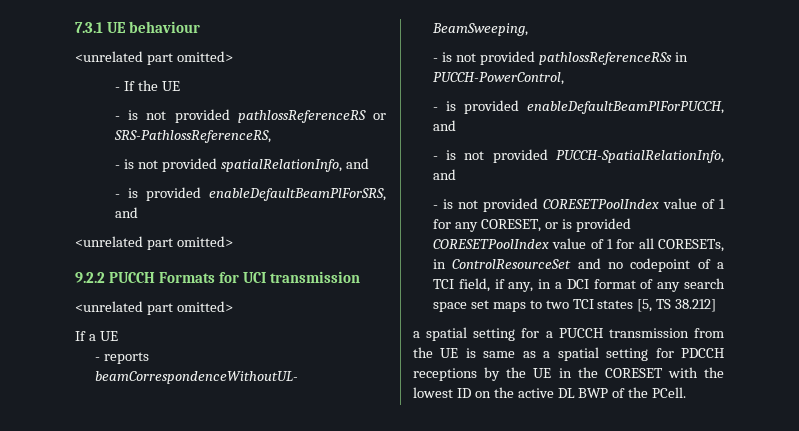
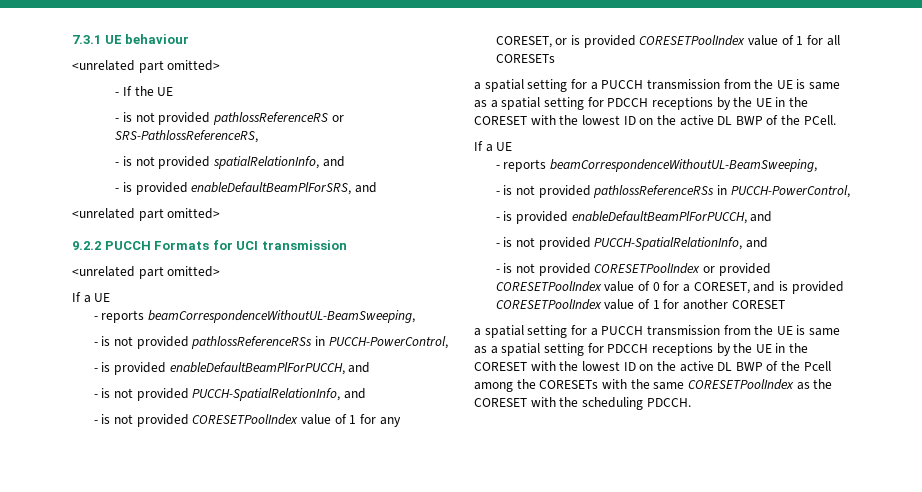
- - is not provided CORESETPoolIndex value of 1 for any CORESET, or is provided CORESETPoolIndex value of 1 for all CORESETs, in ControlResourceSet and no codepoint of a TCI field, if any, in a DCI format of any search space set maps to two TCI states [5, TS 38.212]
+ - is not provided CORESETPoolIndex value of 1 for any CORESET, or is provided CORESETPoolIndex value of 1 for all CORESETs
  a spatial setting for a PUCCH transmission from the UE is same as a spatial setting for PDCCH receptions by the UE in the CORESET with the lowest ID on the active DL BWP of the PCell.
+ If a UE
+ - reports beamCorrespondenceWithoutUL-BeamSweeping,
+ - is not provided pathlossReferenceRSs in PUCCH-PowerControl,
+ - is provided enableDefaultBeamPlForPUCCH, and
+ - is not provided PUCCH-SpatialRelationInfo, and
+ - is not provided CORESETPoolIndex or provided CORESETPoolIndex value of 0 for a CORESET, and is provided CORESETPoolIndex value of 1 for another CORESET
+ a spatial setting for a PUCCH transmission from the UE is same as a spatial setting for PDCCH receptions by the UE in the CORESET with the lowest ID on the active DL BWP of the Pcell among the CORESETs with the same CORESETPoolIndex as the CORESET with the scheduling PDCCH.

